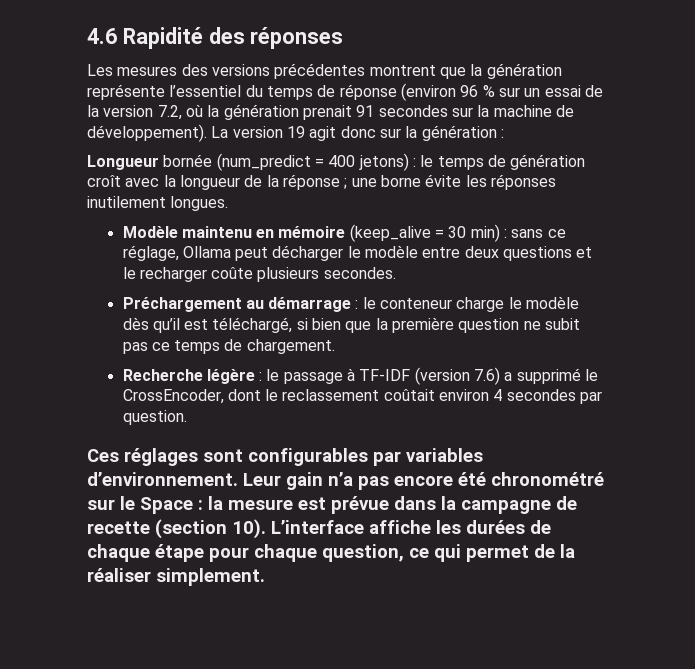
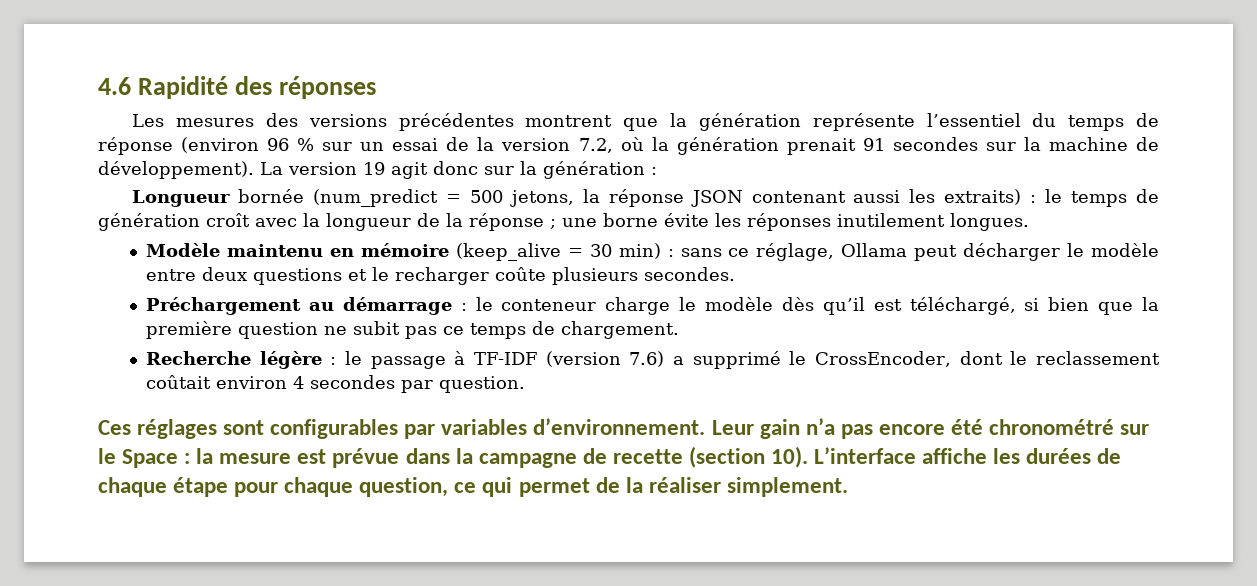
- Longueur bornée (num_predict = 400 jetons) : le temps de génération croît avec la longueur de la réponse ; une borne évite les réponses inutilement longues.
+ Longueur bornée (num_predict = 500 jetons, la réponse JSON contenant aussi les extraits) : le temps de génération croît avec la longueur de la réponse ; une borne évite les réponses inutilement longues.

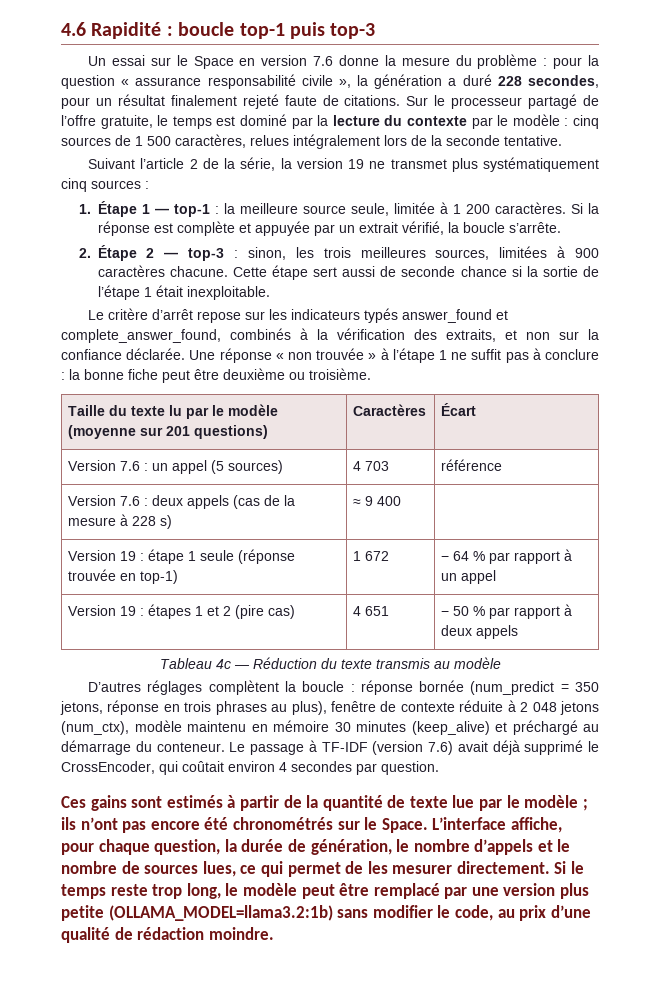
- 4.6 Rapidité des réponses
- Les mesures des versions précédentes montrent que la génération représente l’essentiel du temps de réponse (environ 96 % sur un essai de la version 7.2, où la génération prenait 91 secondes sur la machine de développement). La version 19 agit donc sur la génération :
- Longueur bornée (num_predict = 500 jetons, la réponse JSON contenant aussi les extraits) : le temps de génération croît avec la longueur de la réponse ; une borne évite les réponses inutilement longues.
- Modèle maintenu en mémoire (keep_alive = 30 min) : sans ce réglage, Ollama peut décharger le modèle entre deux questions et le recharger coûte plusieurs secondes.
- Préchargement au démarrage : le conteneur charge le modèle dès qu’il est téléchargé, si bien que la première question ne subit pas ce temps de chargement.
- Recherche légère : le passage à TF-IDF (version 7.6) a supprimé le CrossEncoder, dont le reclassement coûtait environ 4 secondes par question.
+ 4.6 Rapidité : boucle top-1 puis top-3
+ Un essai sur le Space en version 7.6 donne la mesure du problème : pour la question « assurance responsabilité civile », la génération a duré 228 secondes, pour un résultat finalement rejeté faute de citations. Sur le processeur partagé de l’offre gratuite, le temps est dominé par la lecture du contexte par le modèle : cinq sources de 1 500 caractères, relues intégralement lors de la seconde tentative.
+ Suivant l’article 2 de la série, la version 19 ne transmet plus systématiquement cinq sources :
+ 1. Étape 1 — top-1 : la meilleure source seule, limitée à 1 200 caractères. Si la réponse est complète et appuyée par un extrait vérifié, la boucle s’arrête.
+ 2. Étape 2 — top-3 : sinon, les trois meilleures sources, limitées à 900 caractères chacune. Cette étape sert aussi de seconde chance si la sortie de l’étape 1 était inexploitable.
+ Le critère d’arrêt repose sur les indicateurs typés answer_found et complete_answer_found, combinés à la vérification des extraits, et non sur la confiance déclarée. Une réponse « non trouvée » à l’étape 1 ne suffit pas à conclure : la bonne fiche peut être deuxième ou troisième.
+ Taille du texte lu par le modèle (moyenne sur 201 questions) | Caractères | Écart
+ Version 7.6 : un appel (5 sources) | 4 703 | référence
+ Version 7.6 : deux appels (cas de la mesure à 228 s) | ≈ 9 400 |
+ Version 19 : étape 1 seule (réponse trouvée en top-1) | 1 672 | − 64 % par rapport à un appel
+ Version 19 : étapes 1 et 2 (pire cas) | 4 651 | − 50 % par rapport à deux appels
+ Tableau 4c — Réduction du texte transmis au modèle
+ D’autres réglages complètent la boucle : réponse bornée (num_predict = 350 jetons, réponse en trois phrases au plus), fenêtre de contexte réduite à 2 048 jetons (num_ctx), modèle maintenu en mémoire 30 minutes (keep_alive) et préchargé au démarrage du conteneur. Le passage à TF-IDF (version 7.6) avait déjà supprimé le CrossEncoder, qui coûtait environ 4 secondes par question.
- Ces réglages sont configurables par variables d’environnement. Leur gain n’a pas encore été chronométré sur le Space : la mesure est prévue dans la campagne de recette (section 10). L’interface affiche les durées de chaque étape pour chaque question, ce qui permet de la réaliser simplement.
+ Ces gains sont estimés à partir de la quantité de texte lue par le modèle ; ils n’ont pas encore été chronométrés sur le Space. L’interface affiche, pour chaque question, la durée de génération, le nombre d’appels et le nombre de sources lues, ce qui permet de les mesurer directement. Si le temps reste trop long, le modèle peut être remplacé par une version plus petite (OLLAMA_MODEL=llama3.2:1b) sans modifier le code, au prix d’une qualité de rédaction moindre.

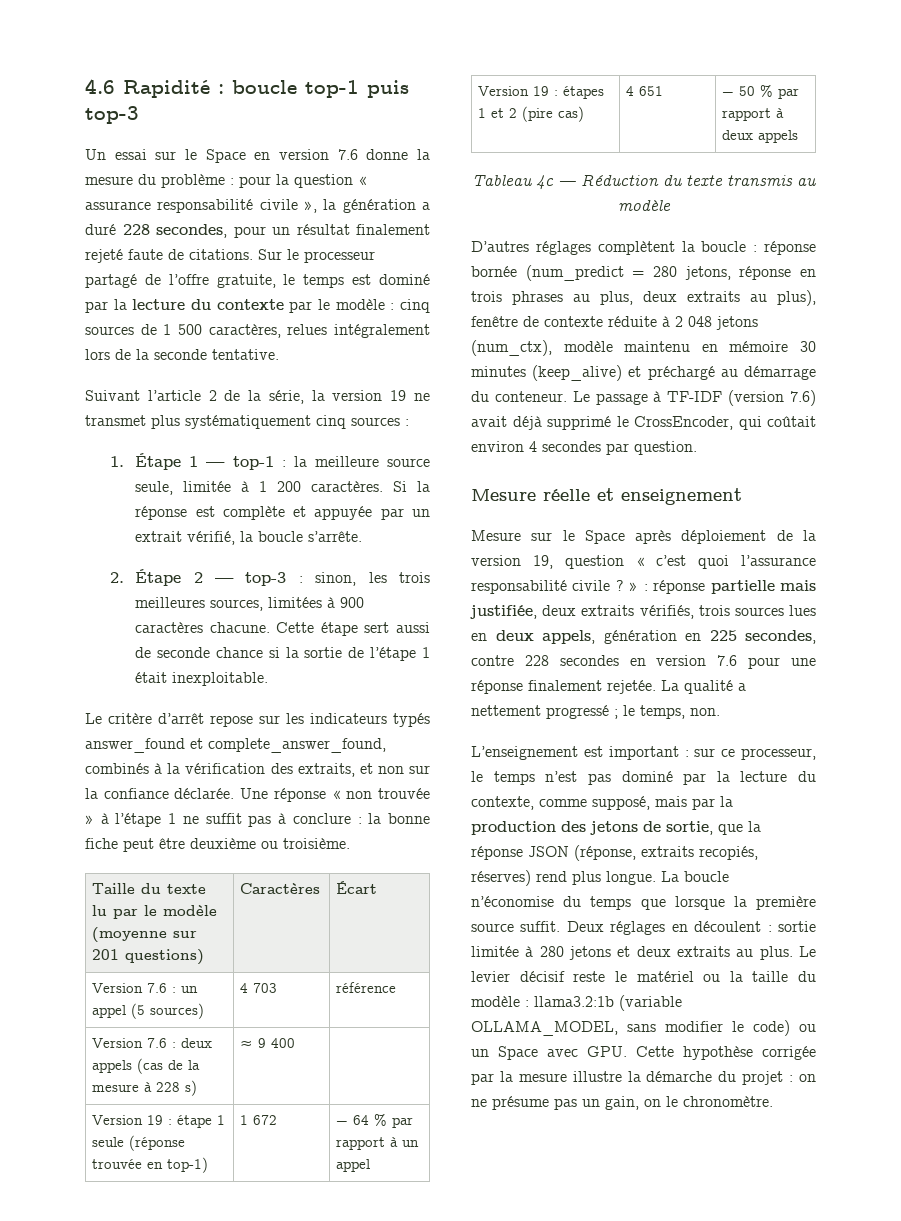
- D’autres réglages complètent la boucle : réponse bornée (num_predict = 350 jetons, réponse en trois phrases au plus), fenêtre de contexte réduite à 2 048 jetons (num_ctx), modèle maintenu en mémoire 30 minutes (keep_alive) et préchargé au démarrage du conteneur.
+ D’autres réglages complètent la boucle : réponse bornée (num_predict = 280 jetons, réponse en trois phrases au plus, deux extraits au plus), fenêtre de contexte réduite à 2 048 jetons (num_ctx), modèle maintenu en mémoire 30 minutes (keep_alive) et préchargé au démarrage du conteneur.
- Ces gains sont estimés à partir de la quantité de texte lue par le modèle ; ils n’ont pas encore été chronométrés sur le Space. L’interface affiche, pour chaque question, la durée de génération, le nombre d’appels et le nombre de sources lues, ce qui permet de les mesurer directement. Si le temps reste trop long, le modèle peut être remplacé par une version plus petite (OLLAMA_MODEL=llama3.2:1b) sans modifier le code, au prix d’une qualité de rédaction moindre.
+ Mesure réelle et enseignement
+ Mesure sur le Space après déploiement de la version 19, question « c’est quoi l’assurance responsabilité civile ? » : réponse partielle mais justifiée, deux extraits vérifiés, trois sources lues en deux appels, génération en 225 secondes, contre 228 secondes en version 7.6 pour une réponse finalement rejetée. La qualité a nettement progressé ; le temps, non.
+ L’enseignement est important : sur ce processeur, le temps n’est pas dominé par la lecture du contexte, comme supposé, mais par la production des jetons de sortie, que la réponse JSON (réponse, extraits recopiés, réserves) rend plus longue. La boucle n’économise du temps que lorsque la première source suffit. Deux réglages en découlent : sortie limitée à 280 jetons et deux extraits au plus. Le levier décisif reste le matériel ou la taille du modèle : llama3.2:1b (variable OLLAMA_MODEL, sans modifier le code) ou un Space avec GPU. Cette hypothèse corrigée par la mesure illustre la démarche du projet : on ne présume pas un gain, on le chronomètre.

